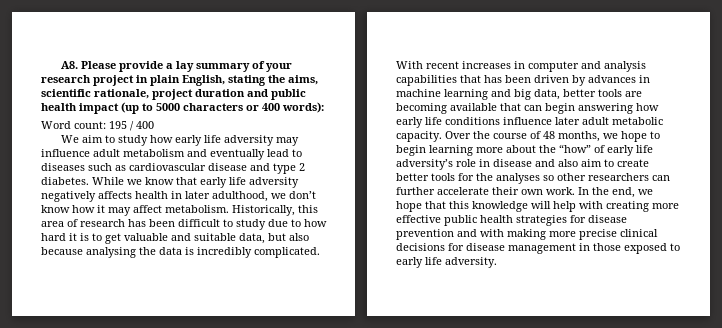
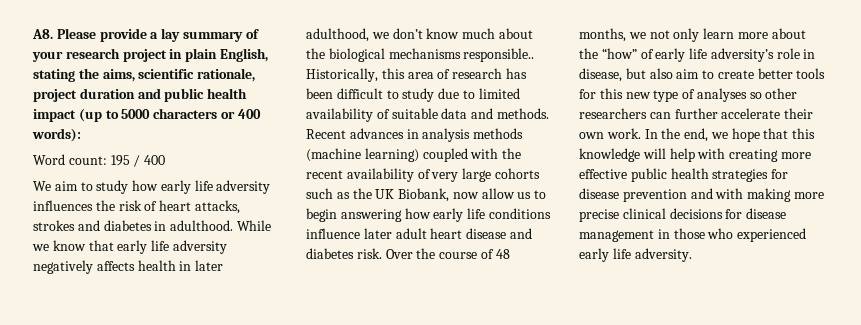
- We aim to study how early life adversity may influence adult metabolism and eventually lead to diseases such as cardiovascular disease and type 2 diabetes.
+ We aim to study how early life adversity influences the risk of heart attacks, strokes and diabetes in adulthood.
- While we know that early life adversity negatively affects health in later adulthood, we don’t know how it may affect metabolism.
+ While we know that early life adversity negatively affects health in later adulthood, we don’t know much about the biological mechanisms responsible..
- Historically, this area of research has been difficult to study due to how hard it is to get valuable and suitable data, but also because analysing the data is incredibly complicated. With recent increases in computer and analysis capabilities that has been driven by advances in machine learning and big data, better tools are becoming available that can begin answering how early life conditions influence later adult metabolic capacity.
+ Historically, this area of research has been difficult to study due to limited availability of suitable data and methods. Recent advances in analysis methods (machine learning) coupled with the recent availability of very large cohorts such as the UK Biobank, now allow us to begin answering how early life conditions influence later adult heart disease and diabetes risk.
- Over the course of 48 months, we hope to begin learning more about the “how” of early life adversity’s role in disease and also aim to create better tools for the analyses so other researchers can further accelerate their own work.
+ Over the course of 48 months, we not only learn more about the “how” of early life adversity’s role in disease, but also aim to create better tools for this new type of analyses so other researchers can further accelerate their own work.
- In the end, we hope that this knowledge will help with creating more effective public health strategies for disease prevention and with making more precise clinical decisions for disease management in those exposed to early life adversity.
+ In the end, we hope that this knowledge will help with creating more effective public health strategies for disease prevention and with making more precise clinical decisions for disease management in those who experienced early life adversity.

